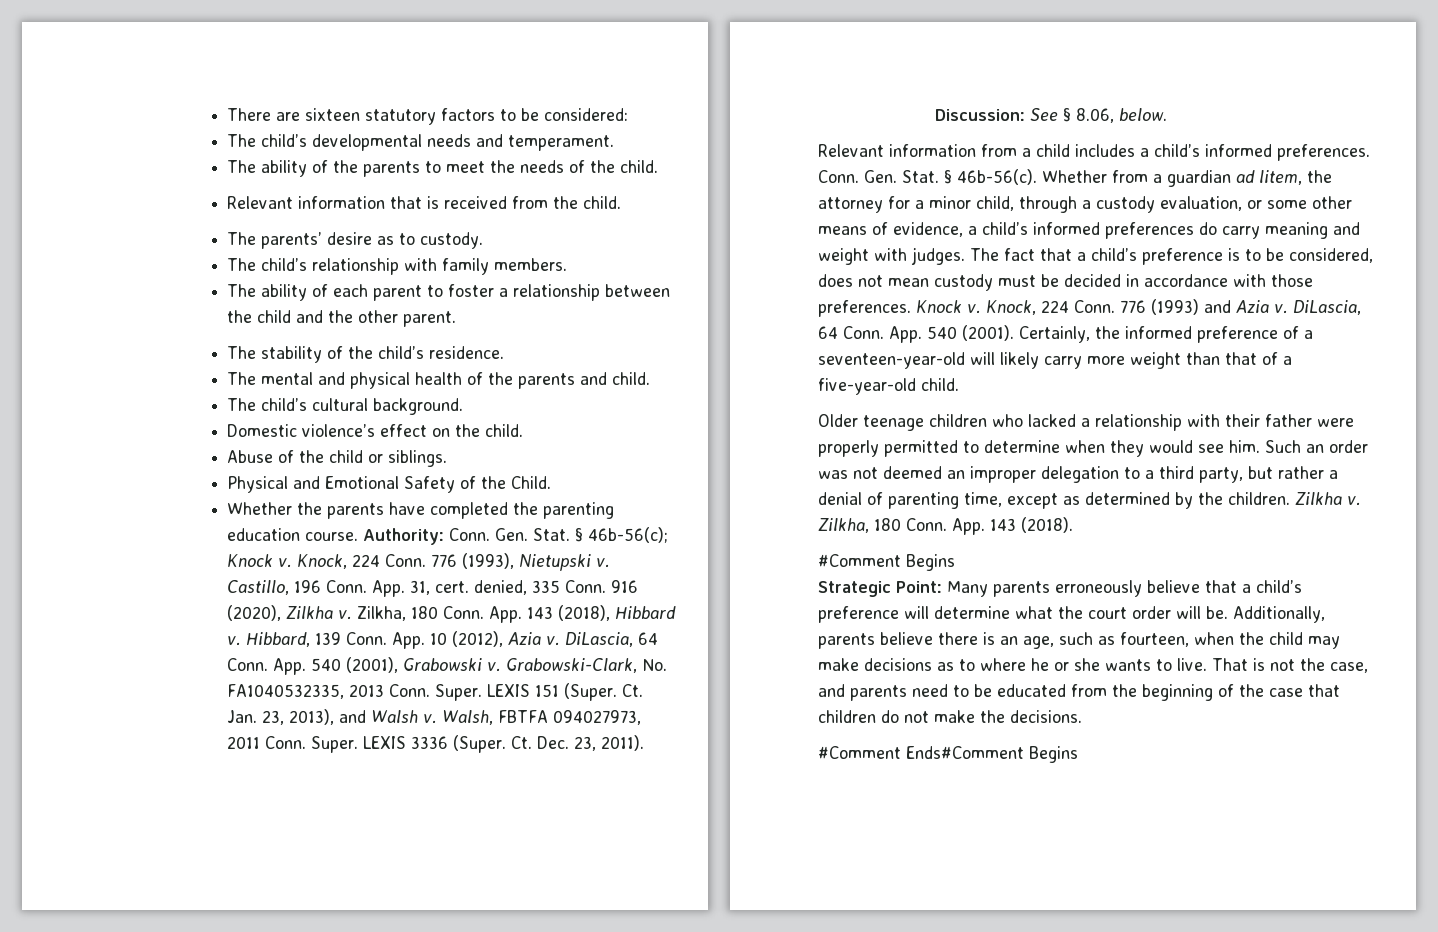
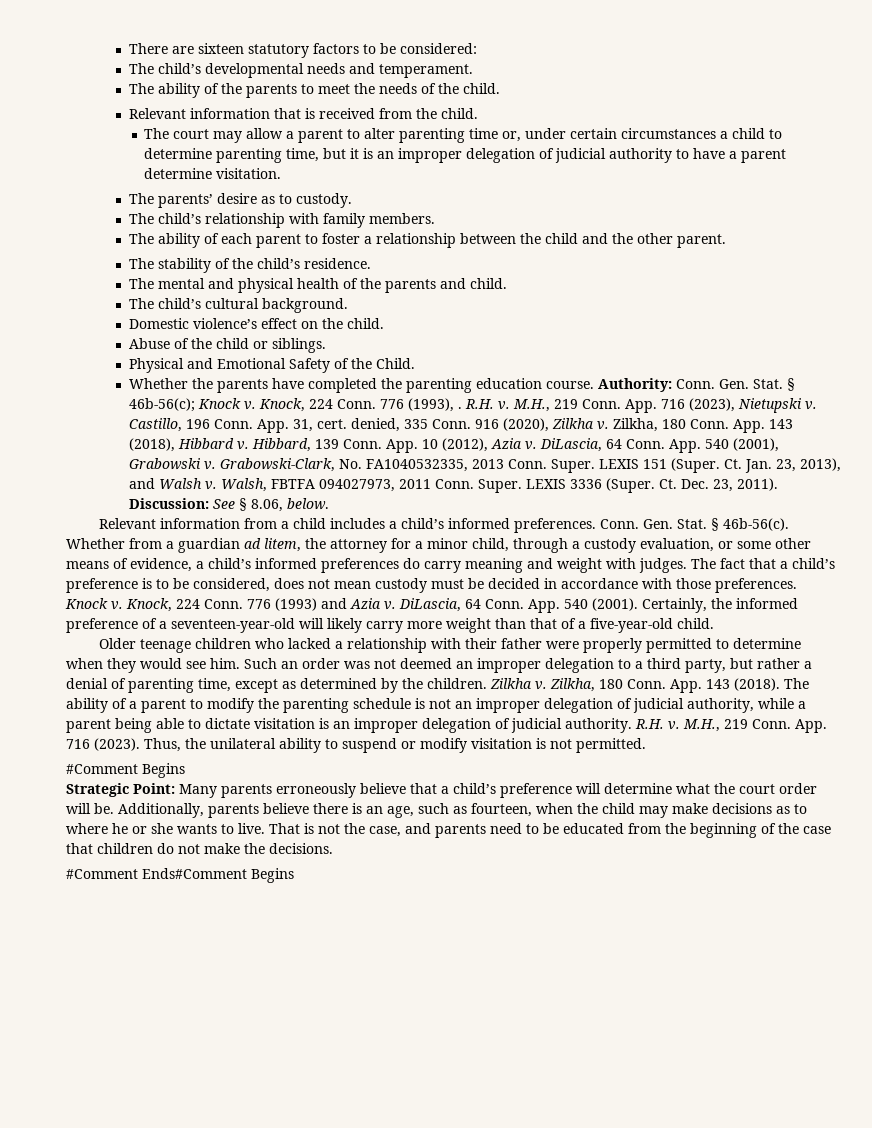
+ The court may allow a parent to alter parenting time or, under certain circumstances a child to determine parenting time, but it is an improper delegation of judicial authority to have a parent determine visitation.
- 776 (1993), Nietupski v.
+ 776 (1993), . R.H. v. M.H., 219 Conn. App. 716 (2023), Nietupski v.
+ The ability of a parent to modify the parenting schedule is not an improper delegation of judicial authority, while a parent being able to dictate visitation is an improper delegation of judicial authority. R.H. v. M.H., 219 Conn. App. 716 (2023). Thus, the unilateral ability to suspend or modify visitation is not permitted.

